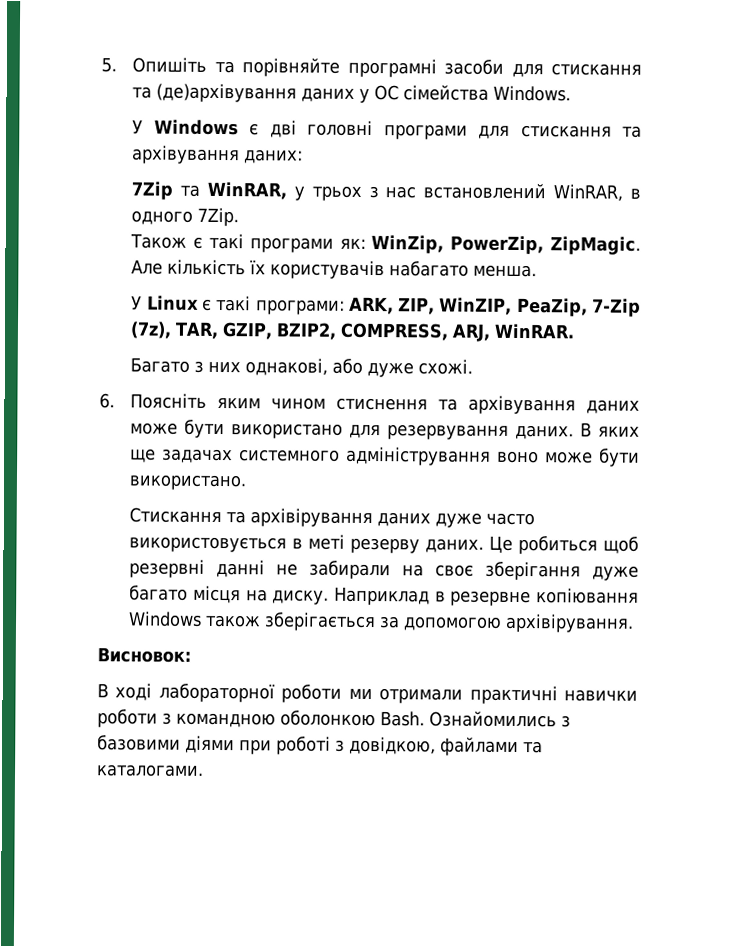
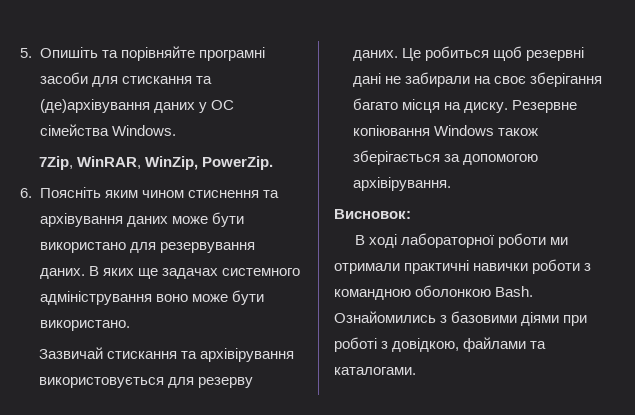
- У Windows є дві головні програми для стискання та архівування даних:
- 7Zip та WinRAR, у трьох з нас встановлений WinRAR, в одного 7Zip.
- Також є такі програми як: WinZip, PowerZip, ZipMagic. Але кількість їх користувачів набагато менша.
- У Linux є такі програми: ARK, ZIP, WinZIP, PeaZip, 7-Zip (7z), TAR, GZIP, BZIP2, COMPRESS, ARJ, WinRAR.
- Багато з них однакові, або дуже схожі.
+ 7Zip, WinRAR, WinZip, PowerZip.
- Стискання та архівірування даних дуже часто використовується в меті резерву даних.
+ Зазвичай стискання та архівірування використовується для резерву даних.
- Це робиться щоб резервні данні не забирали на своє зберігання дуже багато місця на диску.
+ Це робиться щоб резервні дані не забирали на своє зберігання багато місця на диску.
- Наприклад в резервне копіювання Windows також зберігається за допомогою архівірування.
+ Резервне копіювання Windows також зберігається за допомогою архівірування.

